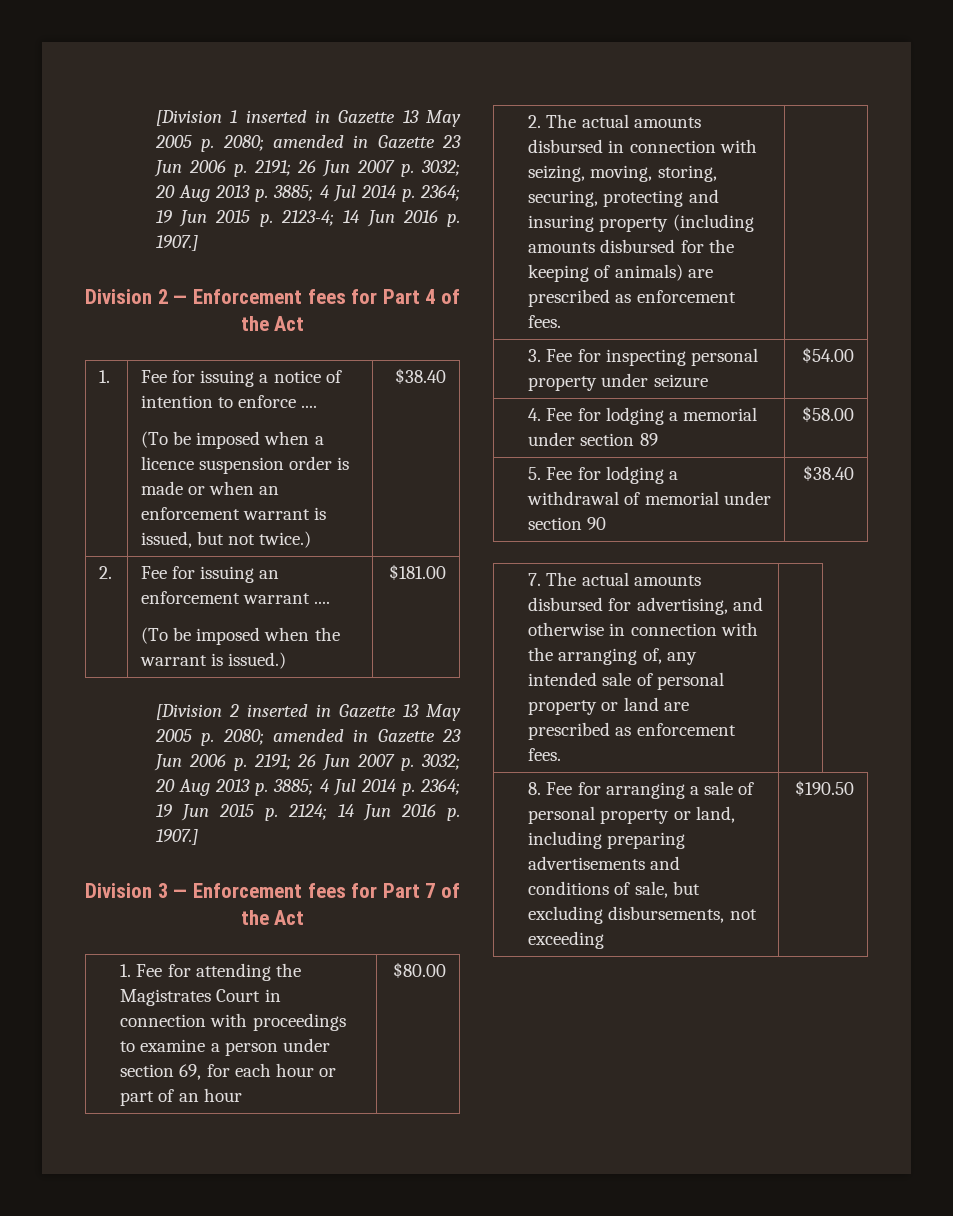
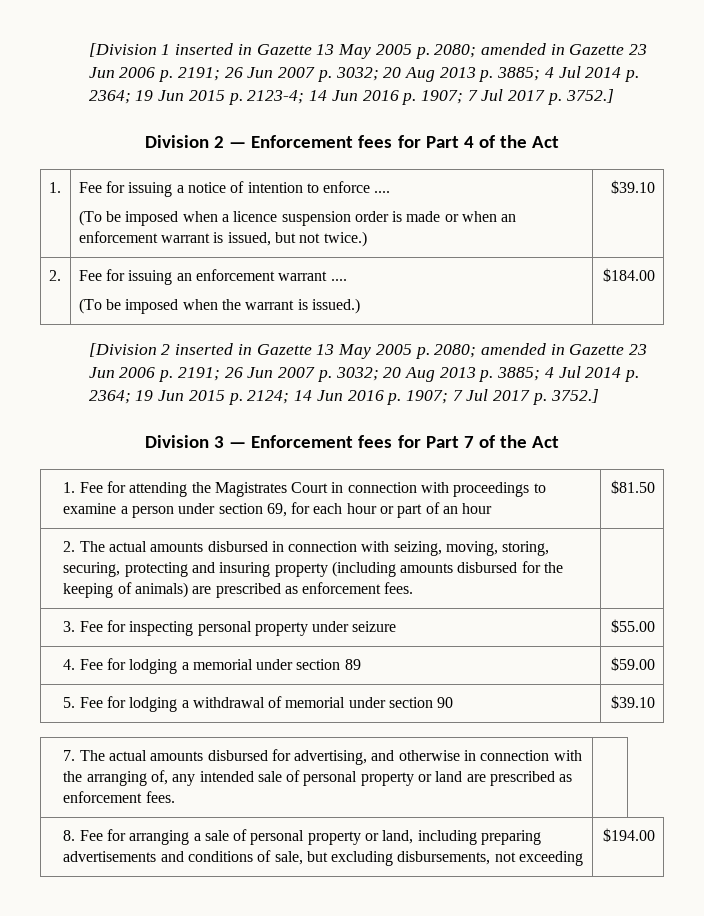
- [Division 1 inserted in Gazette 13 May 2005 p. 2080; amended in Gazette 23 Jun 2006 p. 2191; 26 Jun 2007 p. 3032; 20 Aug 2013 p. 3885; 4 Jul 2014 p. 2364; 19 Jun 2015 p. 2123-4; 14 Jun 2016 p. 1907.]
+ [Division 1 inserted in Gazette 13 May 2005 p. 2080; amended in Gazette 23 Jun 2006 p. 2191; 26 Jun 2007 p. 3032; 20 Aug 2013 p. 3885; 4 Jul 2014 p. 2364; 19 Jun 2015 p. 2123-4; 14 Jun 2016 p. 1907; 7 Jul 2017 p. 3752.]
  1. | Fee for issuing a notice of intention to enforce ....
- (To be imposed when a licence suspension order is made or when an enforcement warrant is issued, but not twice.) | $38.40
+ (To be imposed when a licence suspension order is made or when an enforcement warrant is issued, but not twice.) | $39.10
  2. | Fee for issuing an enforcement warrant ....
- (To be imposed when the warrant is issued.) | $181.00
+ (To be imposed when the warrant is issued.) | $184.00
- [Division 2 inserted in Gazette 13 May 2005 p. 2080; amended in Gazette 23 Jun 2006 p. 2191; 26 Jun 2007 p. 3032; 20 Aug 2013 p. 3885; 4 Jul 2014 p. 2364; 19 Jun 2015 p. 2124; 14 Jun 2016 p. 1907.]
+ [Division 2 inserted in Gazette 13 May 2005 p. 2080; amended in Gazette 23 Jun 2006 p. 2191; 26 Jun 2007 p. 3032; 20 Aug 2013 p. 3885; 4 Jul 2014 p. 2364; 19 Jun 2015 p. 2124; 14 Jun 2016 p. 1907; 7 Jul 2017 p. 3752.]
- 1. Fee for attending the Magistrates Court in connection with proceedings to examine a person under section 69, for each hour or part of an hour | $80.00
+ 1. Fee for attending the Magistrates Court in connection with proceedings to examine a person under section 69, for each hour or part of an hour | $81.50
- 3. Fee for inspecting personal property under seizure | $54.00
+ 3. Fee for inspecting personal property under seizure | $55.00
- 4. Fee for lodging a memorial under section 89 | $58.00
+ 4. Fee for lodging a memorial under section 89 | $59.00
- 5. Fee for lodging a withdrawal of memorial under section 90 | $38.40
+ 5. Fee for lodging a withdrawal of memorial under section 90 | $39.10
- 8. Fee for arranging a sale of personal property or land, including preparing advertisements and conditions of sale, but excluding disbursements, not exceeding | $190.50
+ 8. Fee for arranging a sale of personal property or land, including preparing advertisements and conditions of sale, but excluding disbursements, not exceeding | $194.00

